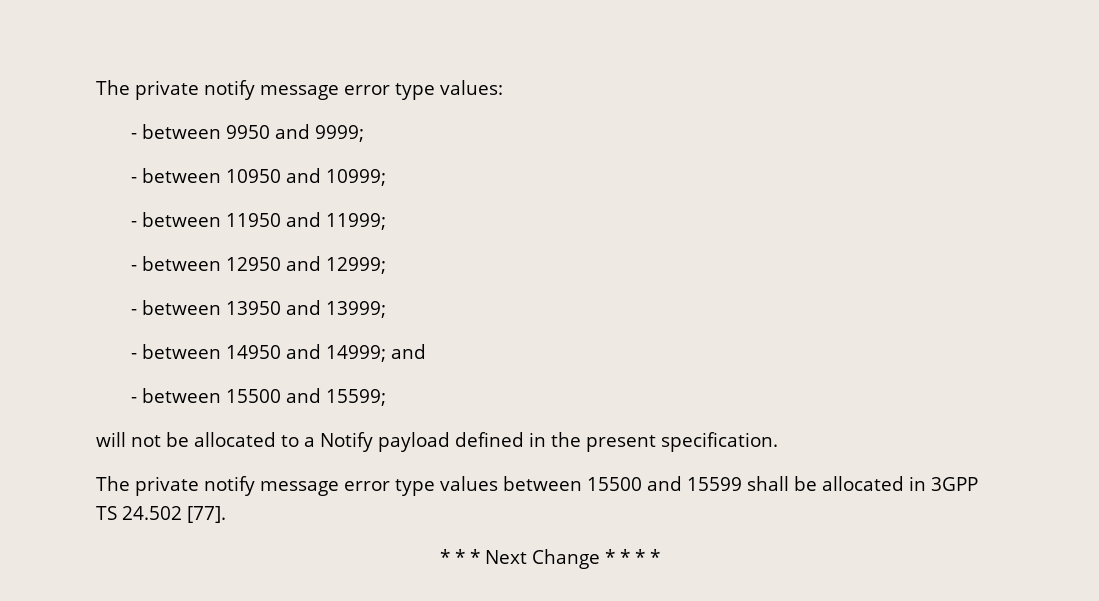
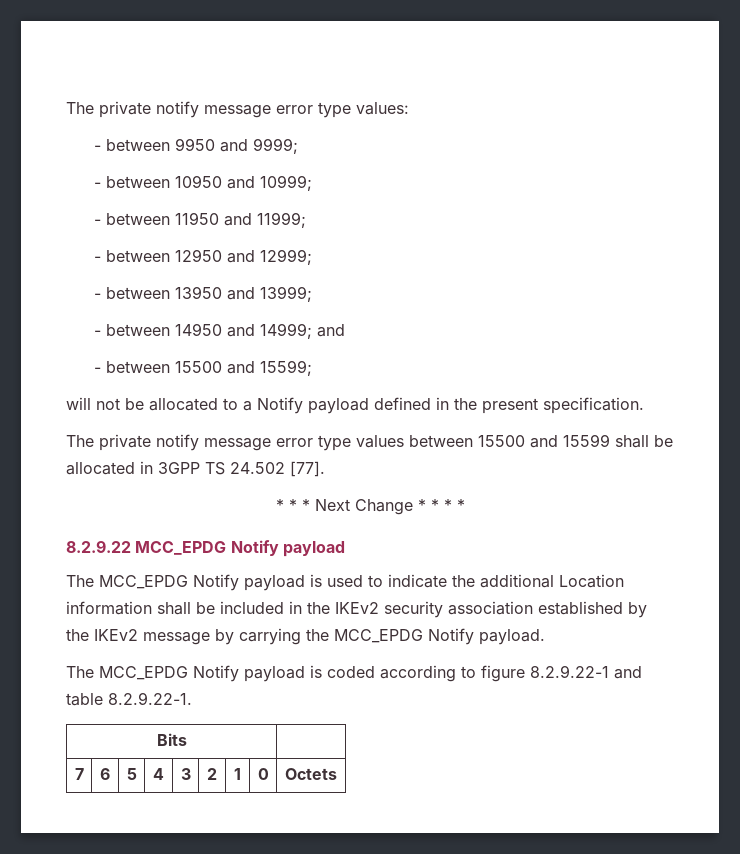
+ 8.2.9.22 MCC_EPDG Notify payload
+ The MCC_EPDG Notify payload is used to indicate the additional Location information shall be included in the IKEv2 security association established by the IKEv2 message by carrying the MCC_EPDG Notify payload.
+ The MCC_EPDG Notify payload is coded according to figure 8.2.9.22-1 and table 8.2.9.22-1.
+ Bits |
+ 7 | 6 | 5 | 4 | 3 | 2 | 1 | 0 | Octets

